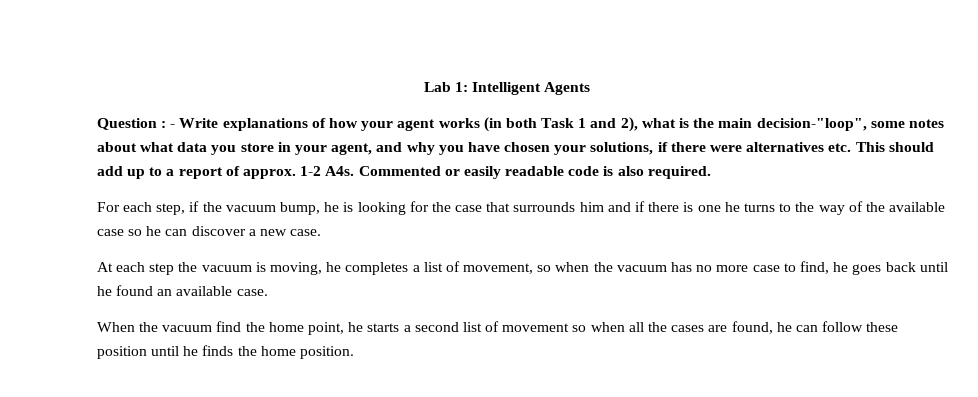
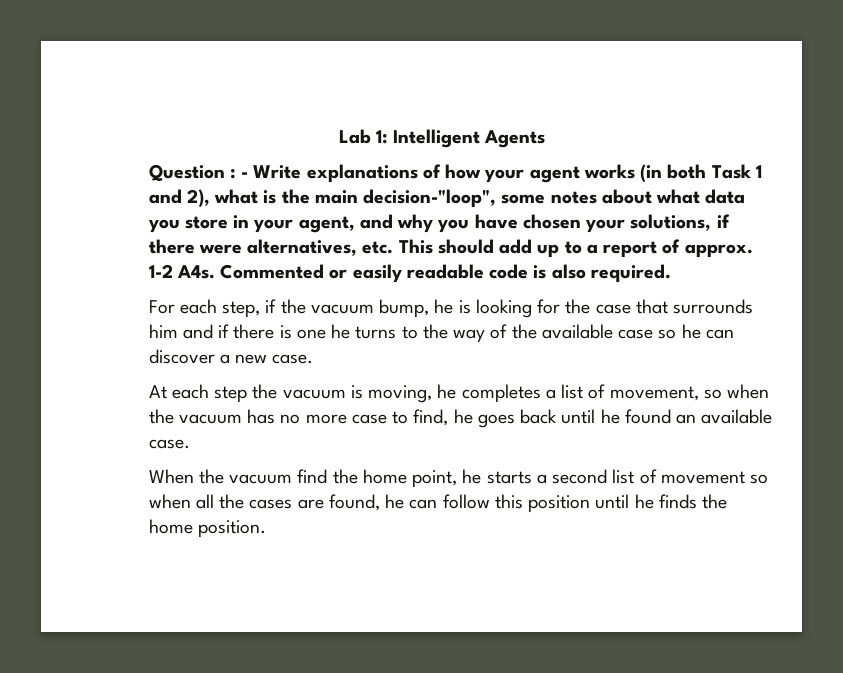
- - Write explanations of how your agent works (in both Task 1 and 2), what is the main decision-"loop", some notes about what data you store in your agent, and why you have chosen your solutions, if there were alternatives etc. This should add up to a report of approx. 1-2 A4s. Commented or easily readable code is also required.
+ - Write explanations of how your agent works (in both Task 1 and 2), what is the main decision-"loop", some notes about what data you store in your agent, and why you have chosen your solutions, if there were alternatives, etc. This should add up to a report of approx. 1-2 A4s. Commented or easily readable code is also required.
- When the vacuum find the home point, he starts a second list of movement so when all the cases are found, he can follow these position until he finds the home position.
+ When the vacuum find the home point, he starts a second list of movement so when all the cases are found, he can follow this position until he finds the home position.

